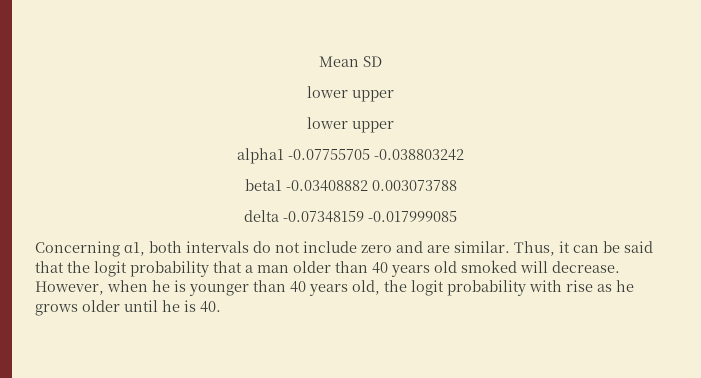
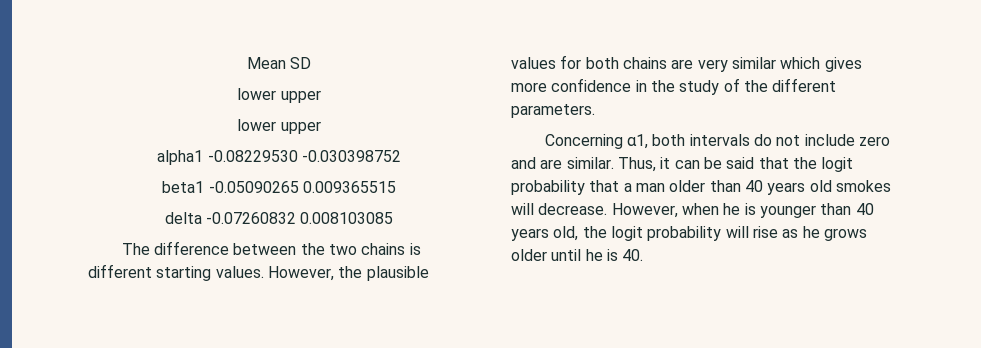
- alpha1 -0.07755705 -0.038803242
+ alpha1 -0.08229530 -0.030398752
- beta1 -0.03408882 0.003073788
+ beta1 -0.05090265 0.009365515
- delta -0.07348159 -0.017999085
+ delta -0.07260832 0.008103085
+ The difference between the two chains is different starting values. However, the plausible values for both chains are very similar which gives more confidence in the study of the different parameters.
- Thus, it can be said that the logit probability that a man older than 40 years old smoked will decrease.
+ Thus, it can be said that the logit probability that a man older than 40 years old smokes will decrease.
- However, when he is younger than 40 years old, the logit probability with rise as he grows older until he is 40.
+ However, when he is younger than 40 years old, the logit probability will rise as he grows older until he is 40.

